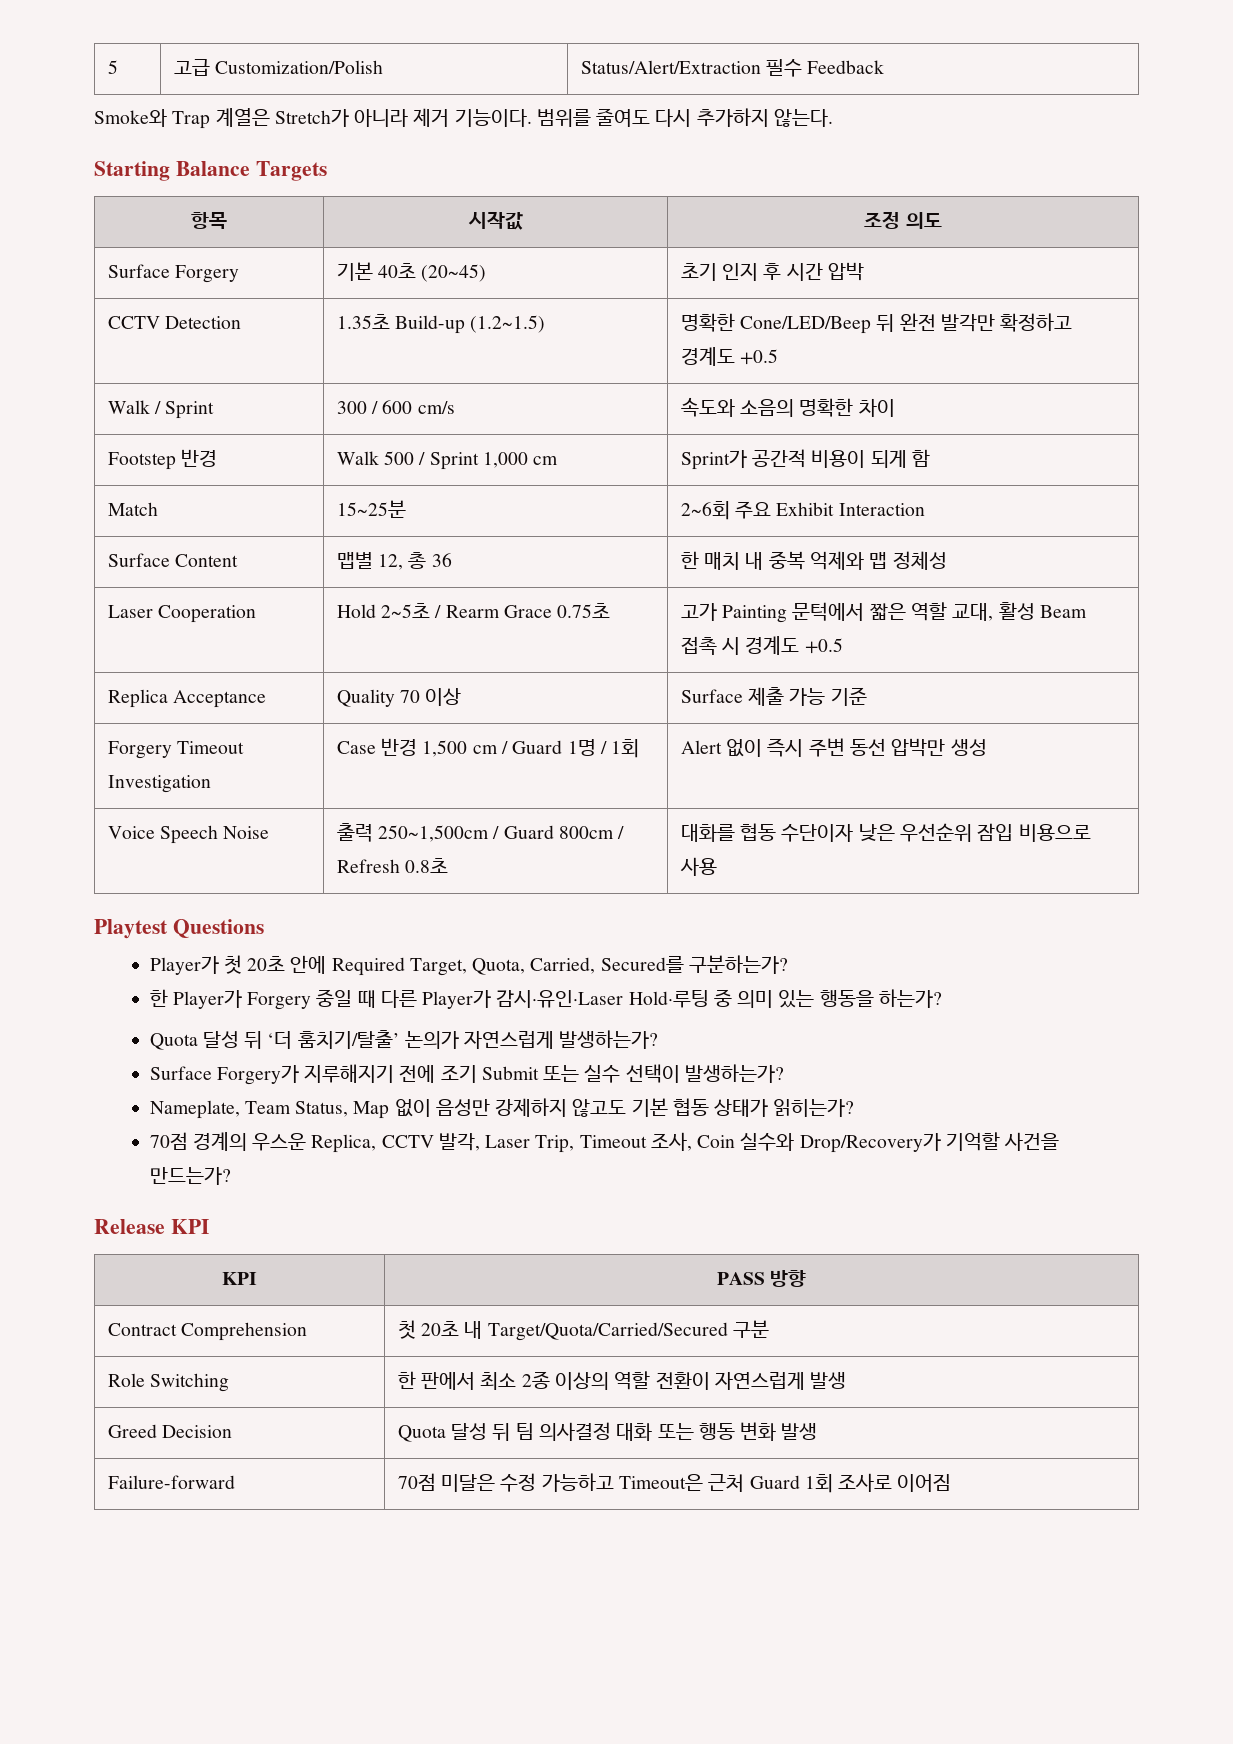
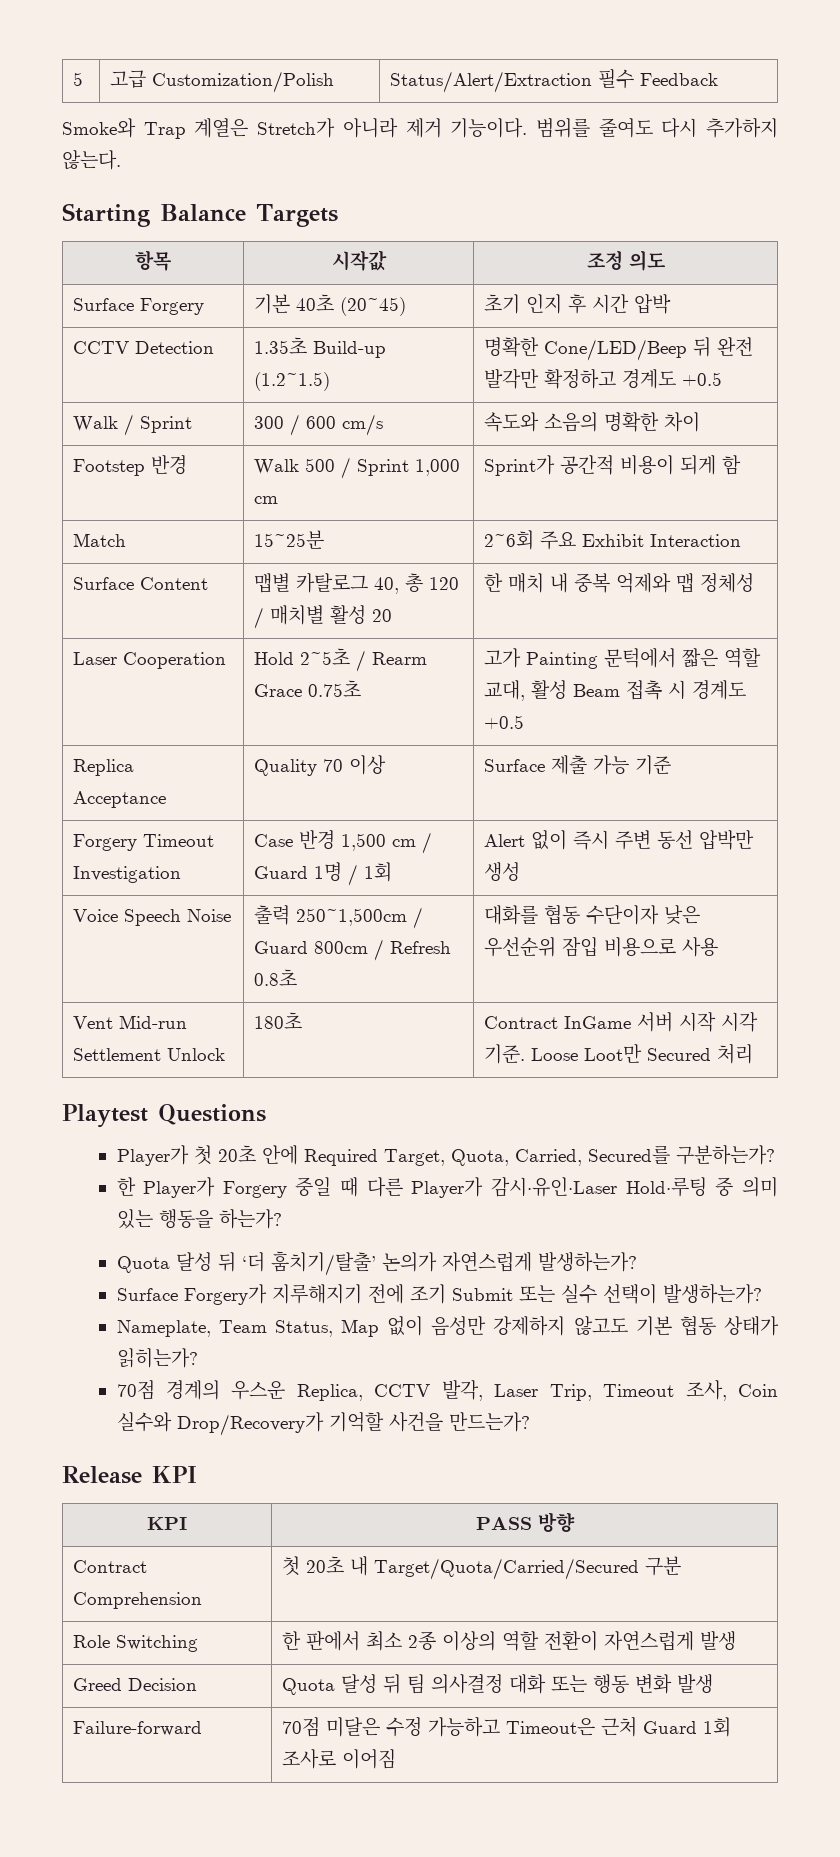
- Surface Content | 맵별 12, 총 36 | 한 매치 내 중복 억제와 맵 정체성
+ Surface Content | 맵별 카탈로그 40, 총 120 / 매치별 활성 20 | 한 매치 내 중복 억제와 맵 정체성
+ Vent Mid-run Settlement Unlock | 180초 | Contract InGame 서버 시작 시각 기준. Loose Loot만 Secured 처리

